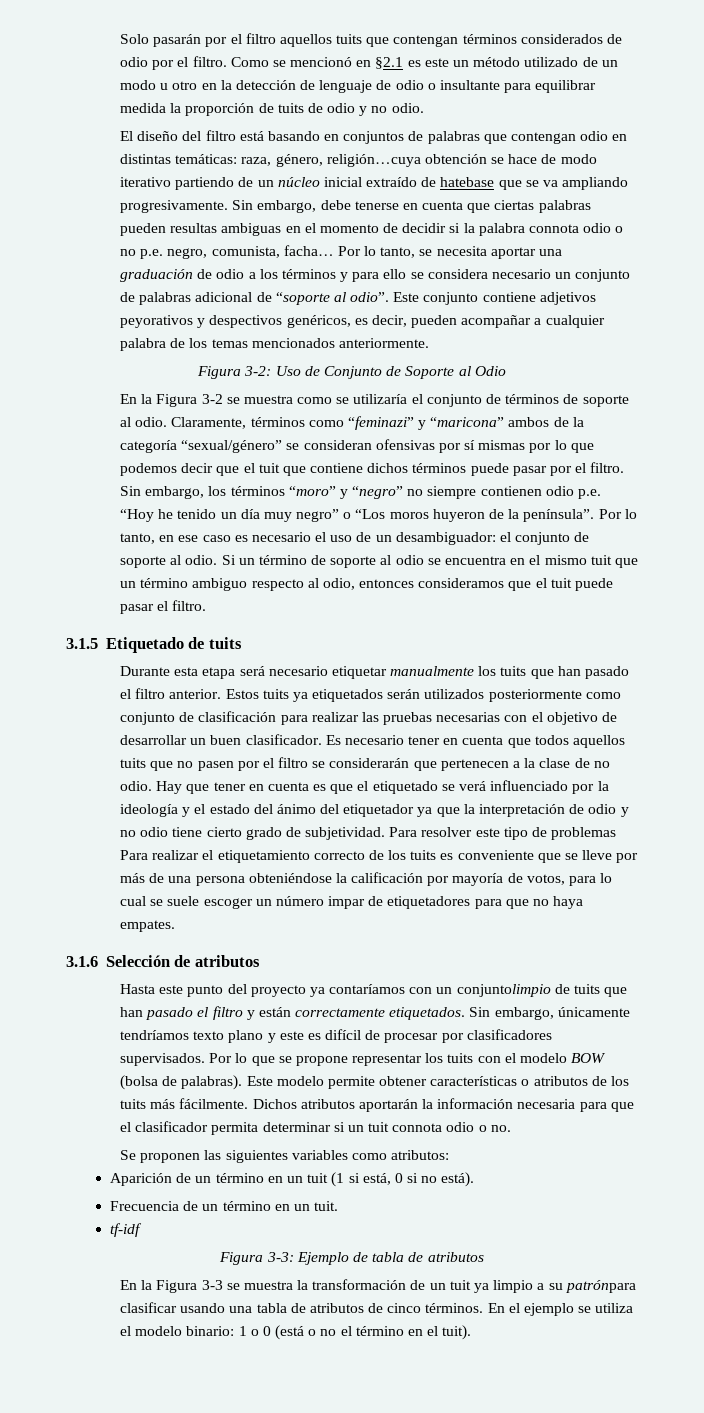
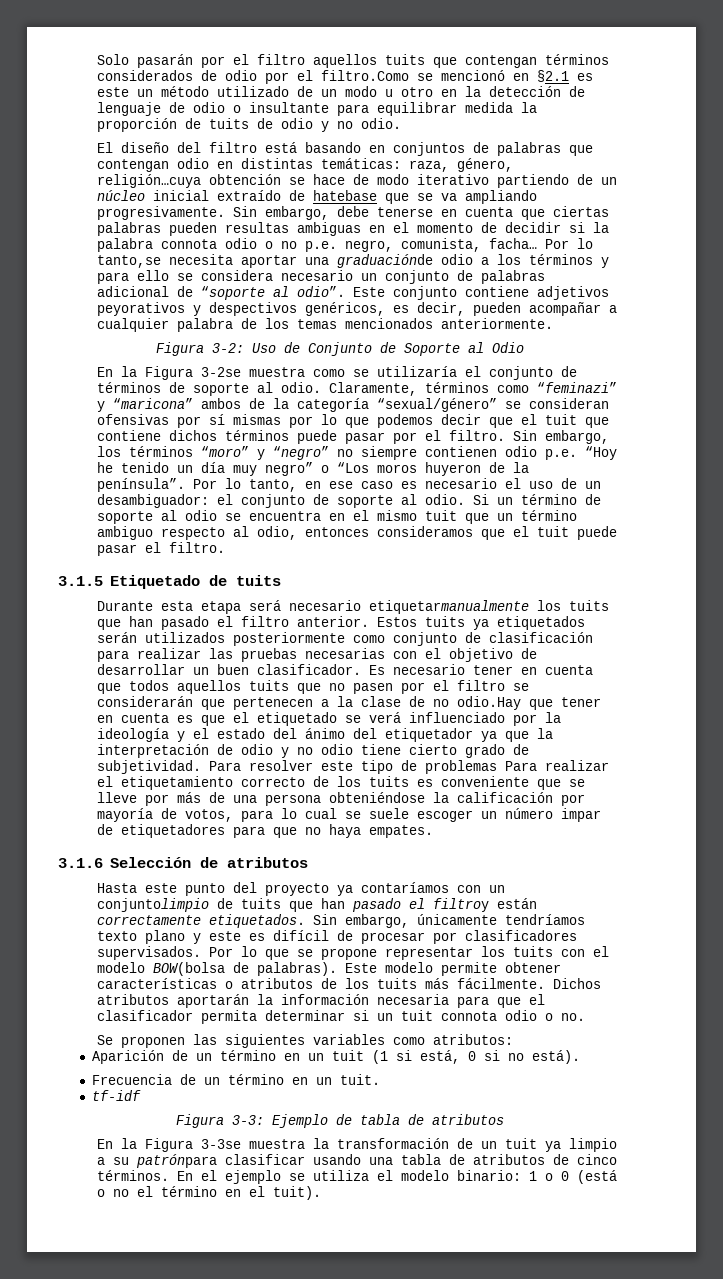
- Solo pasarán por el filtro aquellos tuits que contengan términos considerados de odio por el filtro. Como se mencionó en §2.1 es este un método utilizado de un modo u otro en la detección de lenguaje de odio o insultante para equilibrar medida la proporción de tuits de odio y no odio.
+ Solo pasarán por el filtro aquellos tuits que contengan términos considerados de odio por el filtro.Como se mencionó en §2.1 es este un método utilizado de un modo u otro en la detección de lenguaje de odio o insultante para equilibrar medida la proporción de tuits de odio y no odio.
- Por lo tanto, se necesita aportar una graduación de odio a los términos y para ello se considera necesario un conjunto de palabras adicional de “soporte al odio”.
+ Por lo tanto,se necesita aportar una graduaciónde odio a los términos y para ello se considera necesario un conjunto de palabras adicional de “soporte al odio”.
- En la Figura 3-2 se muestra como se utilizaría el conjunto de términos de soporte al odio.
+ En la Figura 3-2se muestra como se utilizaría el conjunto de términos de soporte al odio.
- Durante esta etapa será necesario etiquetar manualmente los tuits que han pasado el filtro anterior.
+ Durante esta etapa será necesario etiquetarmanualmente los tuits que han pasado el filtro anterior.
- Es necesario tener en cuenta que todos aquellos tuits que no pasen por el filtro se considerarán que pertenecen a la clase de no odio. Hay que tener en cuenta es que el etiquetado se verá influenciado por la ideología y el estado del ánimo del etiquetador ya que la interpretación de odio y no odio tiene cierto grado de subjetividad.
+ Es necesario tener en cuenta que todos aquellos tuits que no pasen por el filtro se considerarán que pertenecen a la clase de no odio.Hay que tener en cuenta es que el etiquetado se verá influenciado por la ideología y el estado del ánimo del etiquetador ya que la interpretación de odio y no odio tiene cierto grado de subjetividad.
- Hasta este punto del proyecto ya contaríamos con un conjuntolimpio de tuits que han pasado el filtro y están correctamente etiquetados.
+ Hasta este punto del proyecto ya contaríamos con un conjuntolimpio de tuits que han pasado el filtroy están correctamente etiquetados.
- Por lo que se propone representar los tuits con el modelo BOW (bolsa de palabras).
+ Por lo que se propone representar los tuits con el modelo BOW(bolsa de palabras).
- En la Figura 3-3 se muestra la transformación de un tuit ya limpio a su patrónpara clasificar usando una tabla de atributos de cinco términos.
+ En la Figura 3-3se muestra la transformación de un tuit ya limpio a su patrónpara clasificar usando una tabla de atributos de cinco términos.

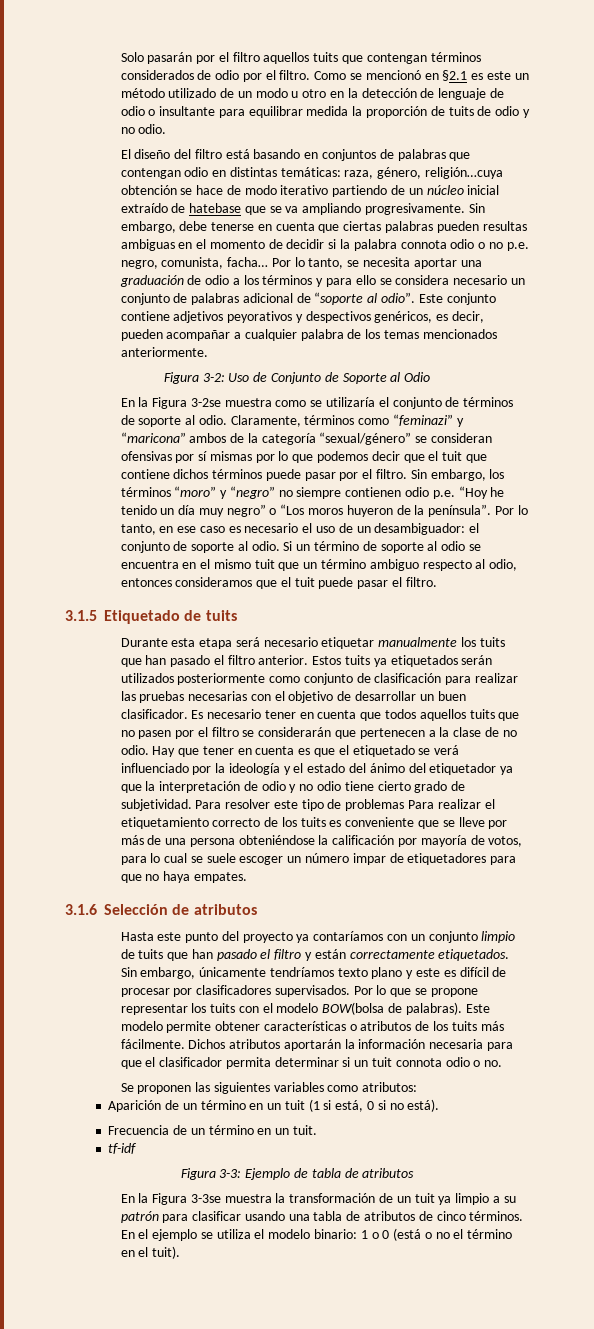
- Solo pasarán por el filtro aquellos tuits que contengan términos considerados de odio por el filtro.Como se mencionó en §2.1 es este un método utilizado de un modo u otro en la detección de lenguaje de odio o insultante para equilibrar medida la proporción de tuits de odio y no odio.
+ Solo pasarán por el filtro aquellos tuits que contengan términos considerados de odio por el filtro. Como se mencionó en §2.1 es este un método utilizado de un modo u otro en la detección de lenguaje de odio o insultante para equilibrar medida la proporción de tuits de odio y no odio.
- Por lo tanto,se necesita aportar una graduaciónde odio a los términos y para ello se considera necesario un conjunto de palabras adicional de “soporte al odio”.
+ Por lo tanto, se necesita aportar una graduación de odio a los términos y para ello se considera necesario un conjunto de palabras adicional de “soporte al odio”.
- Durante esta etapa será necesario etiquetarmanualmente los tuits que han pasado el filtro anterior.
+ Durante esta etapa será necesario etiquetar manualmente los tuits que han pasado el filtro anterior.
- Es necesario tener en cuenta que todos aquellos tuits que no pasen por el filtro se considerarán que pertenecen a la clase de no odio.Hay que tener en cuenta es que el etiquetado se verá influenciado por la ideología y el estado del ánimo del etiquetador ya que la interpretación de odio y no odio tiene cierto grado de subjetividad.
+ Es necesario tener en cuenta que todos aquellos tuits que no pasen por el filtro se considerarán que pertenecen a la clase de no odio. Hay que tener en cuenta es que el etiquetado se verá influenciado por la ideología y el estado del ánimo del etiquetador ya que la interpretación de odio y no odio tiene cierto grado de subjetividad.
- Hasta este punto del proyecto ya contaríamos con un conjuntolimpio de tuits que han pasado el filtroy están correctamente etiquetados.
+ Hasta este punto del proyecto ya contaríamos con un conjunto limpio de tuits que han pasado el filtro y están correctamente etiquetados.
- En la Figura 3-3se muestra la transformación de un tuit ya limpio a su patrónpara clasificar usando una tabla de atributos de cinco términos.
+ En la Figura 3-3se muestra la transformación de un tuit ya limpio a su patrón para clasificar usando una tabla de atributos de cinco términos.

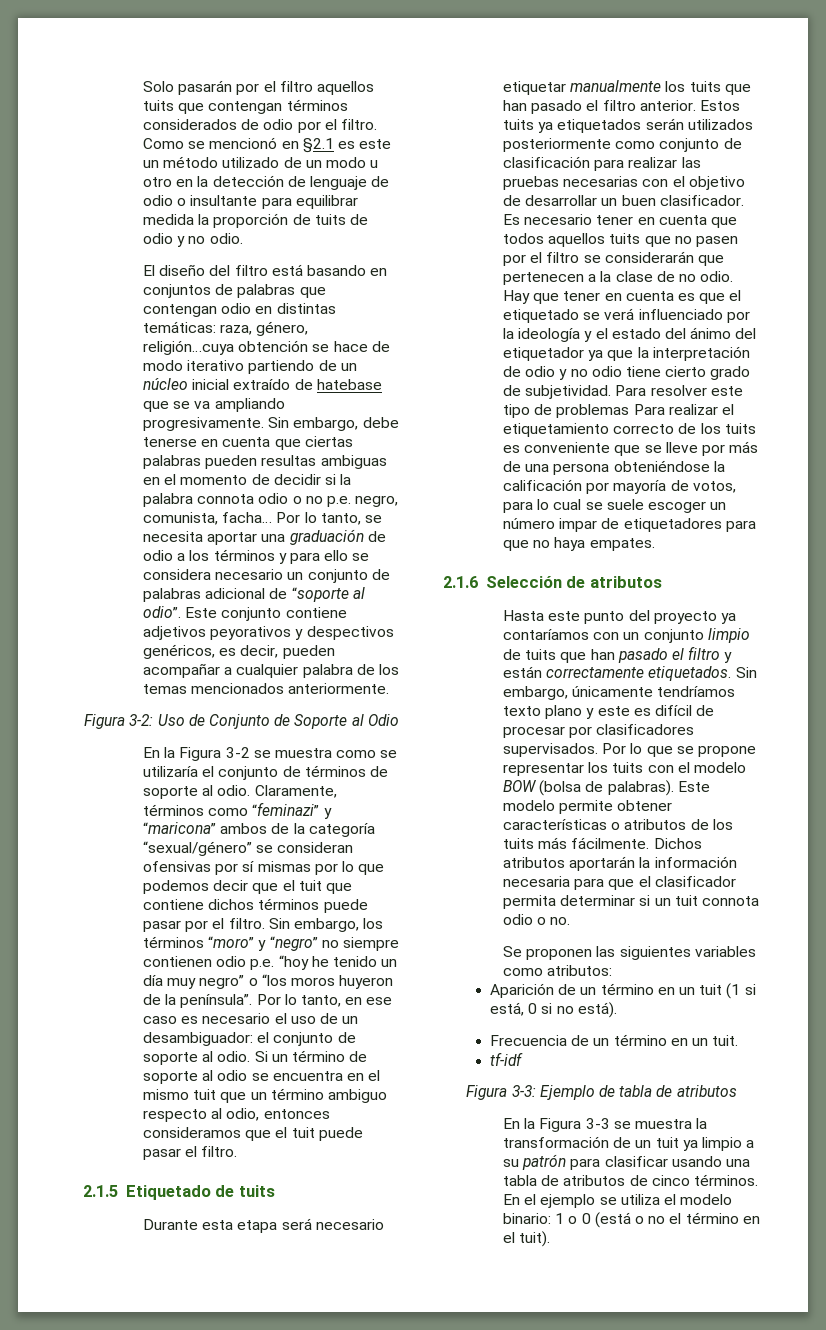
- En la Figura 3-2se muestra como se utilizaría el conjunto de términos de soporte al odio.
+ En la Figura 3-2 se muestra como se utilizaría el conjunto de términos de soporte al odio.
- Sin embargo, los términos “moro” y “negro” no siempre contienen odio p.e. “Hoy he tenido un día muy negro” o “Los moros huyeron de la península”.
+ Sin embargo, los términos “moro” y “negro” no siempre contienen odio p.e. “hoy he tenido un día muy negro” o “los moros huyeron de la península”.
- 3.1.5 Etiquetado de tuits
+ 2.1.5 Etiquetado de tuits
- 3.1.6 Selección de atributos
+ 2.1.6 Selección de atributos
- Por lo que se propone representar los tuits con el modelo BOW(bolsa de palabras).
+ Por lo que se propone representar los tuits con el modelo BOW (bolsa de palabras).
- En la Figura 3-3se muestra la transformación de un tuit ya limpio a su patrón para clasificar usando una tabla de atributos de cinco términos.
+ En la Figura 3-3 se muestra la transformación de un tuit ya limpio a su patrón para clasificar usando una tabla de atributos de cinco términos.

